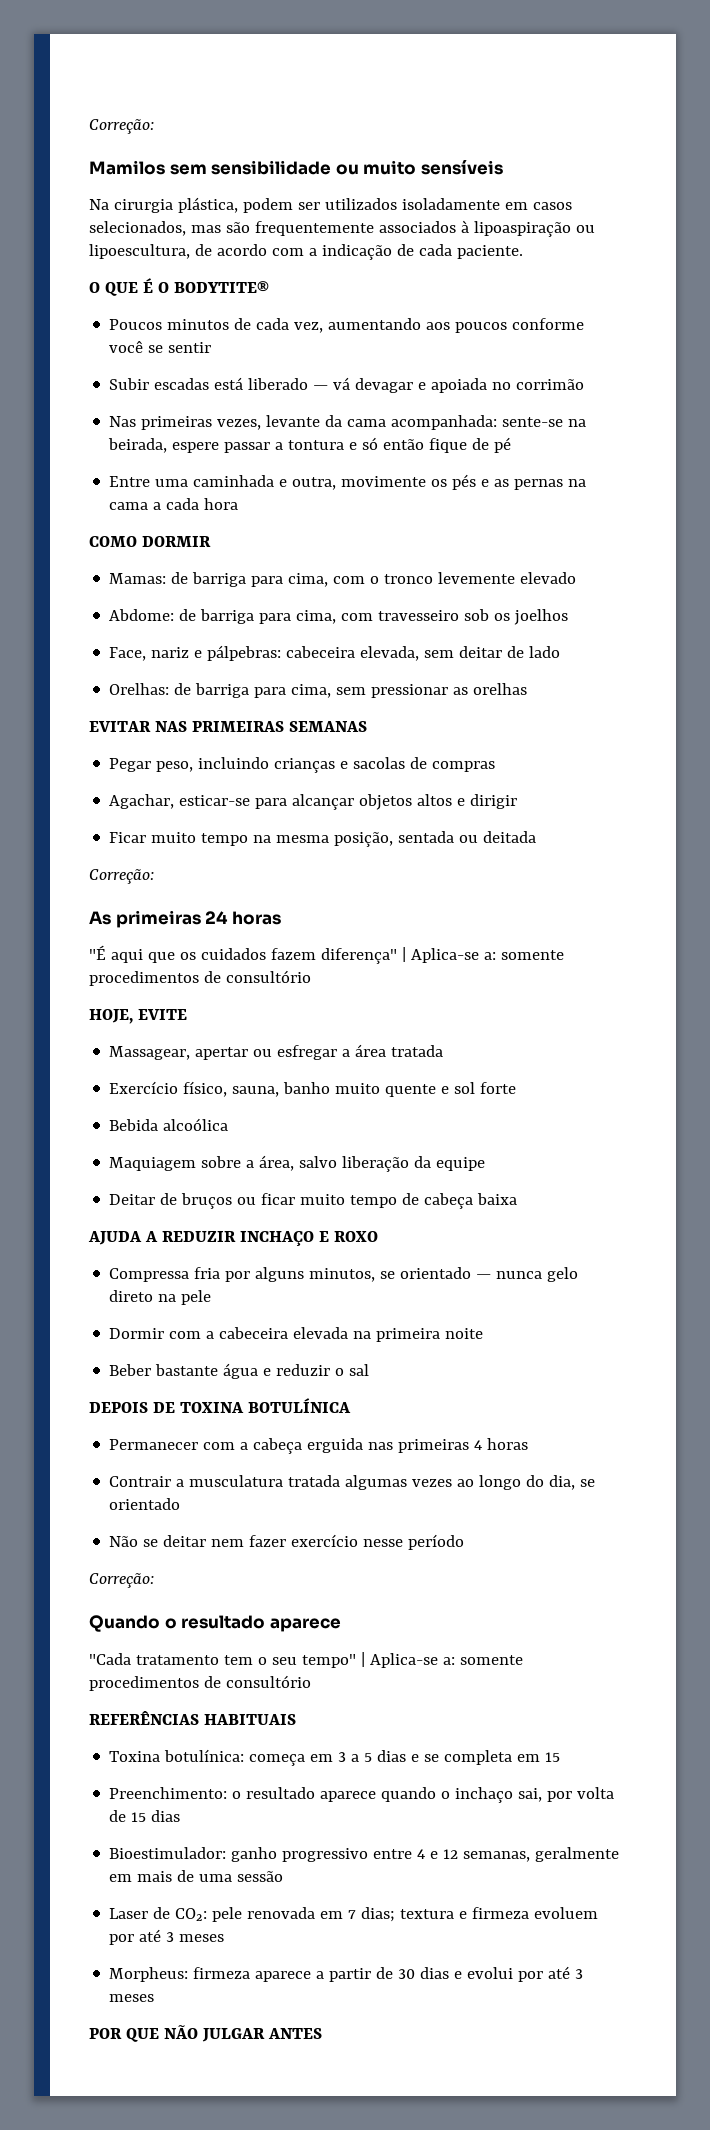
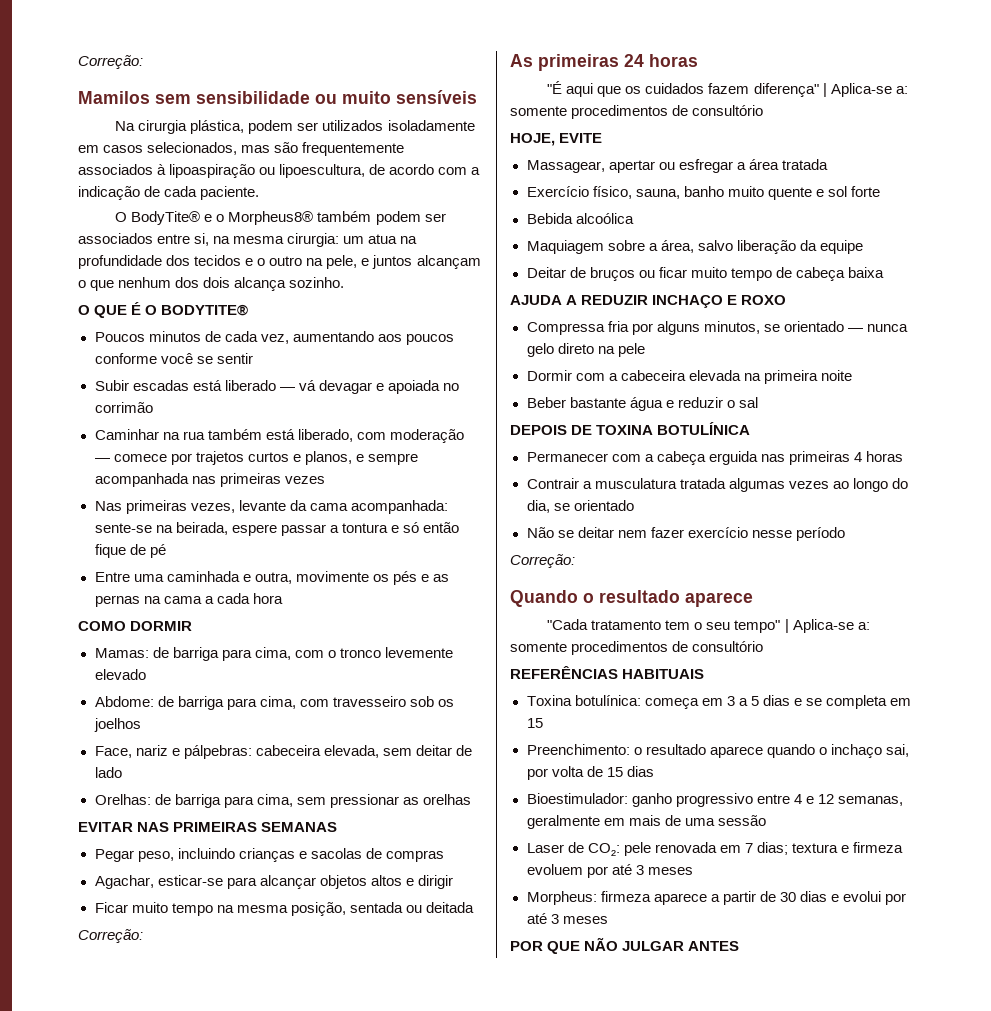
+ O BodyTite® e o Morpheus8® também podem ser associados entre si, na mesma cirurgia: um atua na profundidade dos tecidos e o outro na pele, e juntos alcançam o que nenhum dos dois alcança sozinho.
+ Caminhar na rua também está liberado, com moderação — comece por trajetos curtos e planos, e sempre acompanhada nas primeiras vezes

